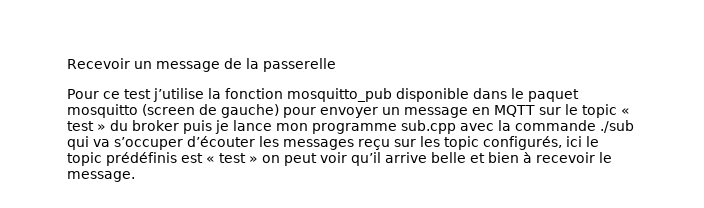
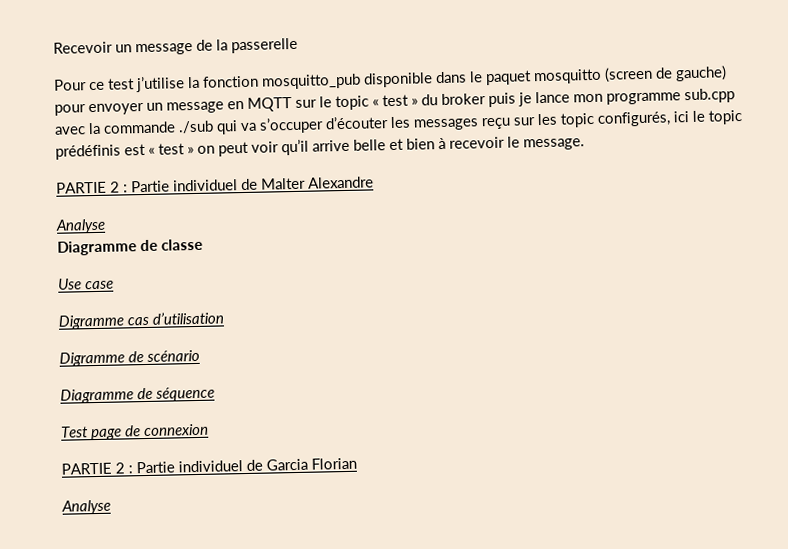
+ PARTIE 2 : Partie individuel de Malter Alexandre
+ Analyse
+ Diagramme de classe
+ Use case
+ Digramme cas d’utilisation
+ Digramme de scénario
+ Diagramme de séquence
+ Test page de connexion
+ PARTIE 2 : Partie individuel de Garcia Florian
+ Analyse

